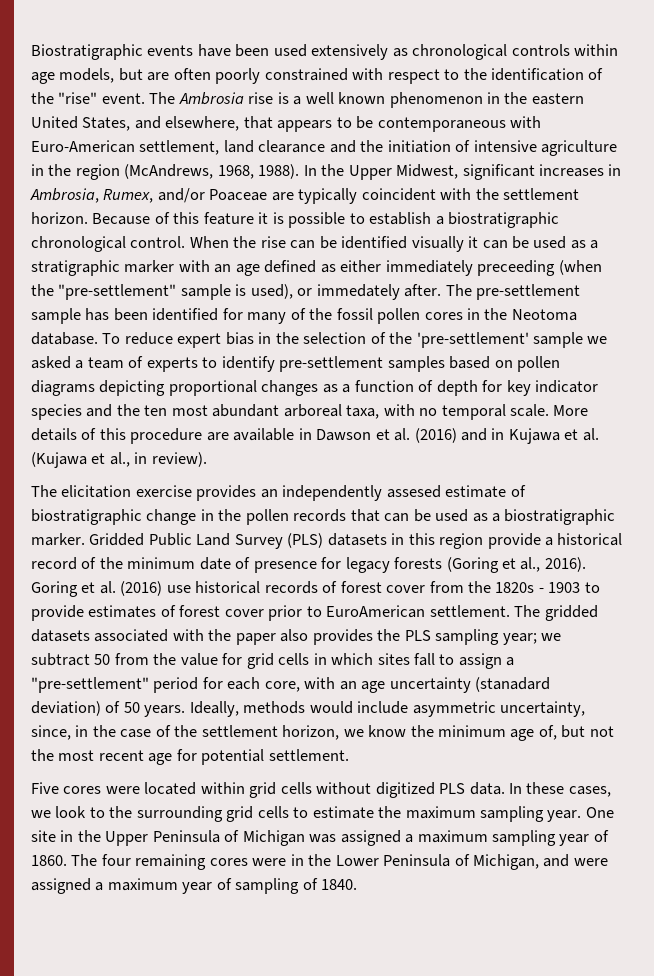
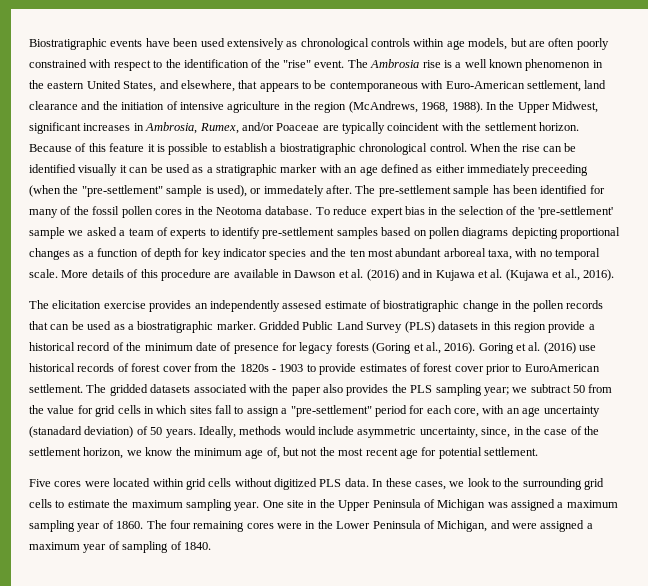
- More details of this procedure are available in Dawson et al. (2016) and in Kujawa et al. (Kujawa et al., in review).
+ More details of this procedure are available in Dawson et al. (2016) and in Kujawa et al. (Kujawa et al., 2016).

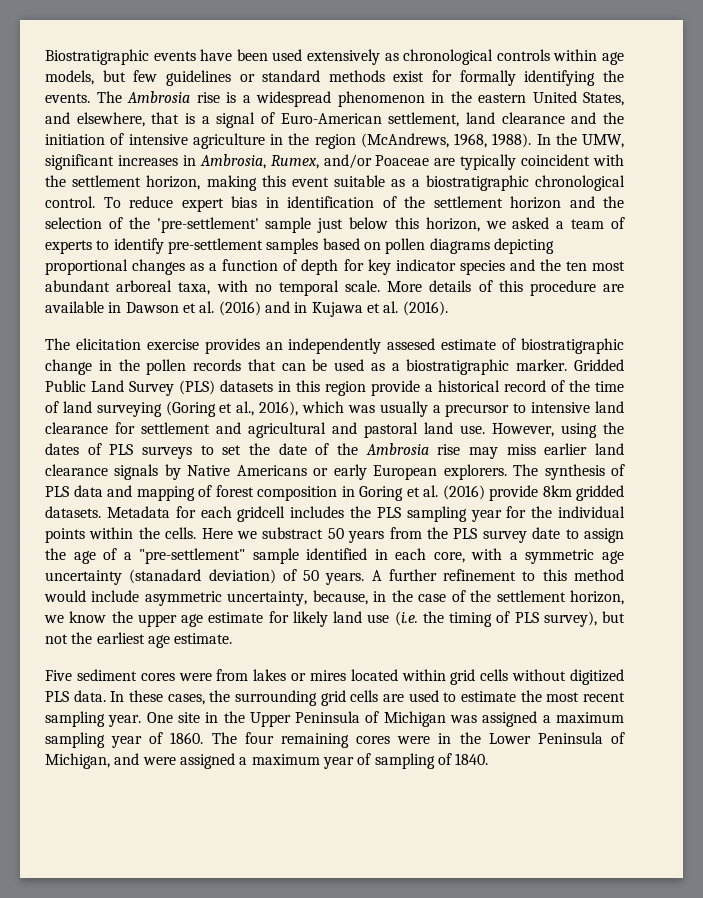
- Biostratigraphic events have been used extensively as chronological controls within age models, but are often poorly constrained with respect to the identification of the "rise" event.
+ Biostratigraphic events have been used extensively as chronological controls within age models, but few guidelines or standard methods exist for formally identifying the events.
- The Ambrosia rise is a well known phenomenon in the eastern United States, and elsewhere, that appears to be contemporaneous with Euro-American settlement, land clearance and the initiation of intensive agriculture in the region (McAndrews, 1968, 1988).
+ The Ambrosia rise is a widespread phenomenon in the eastern United States, and elsewhere, that is a signal of Euro-American settlement, land clearance and the initiation of intensive agriculture in the region (McAndrews, 1968, 1988).
- In the Upper Midwest, significant increases in Ambrosia, Rumex, and/or Poaceae are typically coincident with the settlement horizon. Because of this feature it is possible to establish a biostratigraphic chronological control. When the rise can be identified visually it can be used as a stratigraphic marker with an age defined as either immediately preceeding (when the "pre-settlement" sample is used), or immedately after. The pre-settlement sample has been identified for many of the fossil pollen cores in the Neotoma database.
+ In the UMW, significant increases in Ambrosia, Rumex, and/or Poaceae are typically coincident with the settlement horizon, making this event suitable as a biostratigraphic chronological control.
- To reduce expert bias in the selection of the 'pre-settlement' sample we asked a team of experts to identify pre-settlement samples based on pollen diagrams depicting proportional changes as a function of depth for key indicator species and the ten most abundant arboreal taxa, with no temporal scale.
+ To reduce expert bias in identification of the settlement horizon and the selection of the 'pre-settlement' sample just below this horizon, we asked a team of experts to identify pre-settlement samples based on pollen diagrams depicting proportional changes as a function of depth for key indicator species and the ten most abundant arboreal taxa, with no temporal scale.
- More details of this procedure are available in Dawson et al. (2016) and in Kujawa et al. (Kujawa et al., 2016).
+ More details of this procedure are available in Dawson et al. (2016) and in Kujawa et al. (2016).
- Gridded Public Land Survey (PLS) datasets in this region provide a historical record of the minimum date of presence for legacy forests (Goring et al., 2016). Goring et al. (2016) use historical records of forest cover from the 1820s - 1903 to provide estimates of forest cover prior to EuroAmerican settlement. The gridded datasets associated with the paper also provides the PLS sampling year; we subtract 50 from the value for grid cells in which sites fall to assign a "pre-settlement" period for each core, with an age uncertainty (stanadard deviation) of 50 years.
+ Gridded Public Land Survey (PLS) datasets in this region provide a historical record of the time of land surveying (Goring et al., 2016), which was usually a precursor to intensive land clearance for settlement and agricultural and pastoral land use. However, using the dates of PLS surveys to set the date of the Ambrosia rise may miss earlier land clearance signals by Native Americans or early European explorers. The synthesis of PLS data and mapping of forest composition in Goring et al. (2016) provide 8km gridded datasets. Metadata for each gridcell includes the PLS sampling year for the individual points within the cells. Here we substract 50 years from the PLS survey date to assign the age of a "pre-settlement" sample identified in each core, with a symmetric age uncertainty (stanadard deviation) of 50 years.
- Ideally, methods would include asymmetric uncertainty, since, in the case of the settlement horizon, we know the minimum age of, but not the most recent age for potential settlement.
+ A further refinement to this method would include asymmetric uncertainty, because, in the case of the settlement horizon, we know the upper age estimate for likely land use (i.e. the timing of PLS survey), but not the earliest age estimate.
- Five cores were located within grid cells without digitized PLS data.
+ Five sediment cores were from lakes or mires located within grid cells without digitized PLS data.
- In these cases, we look to the surrounding grid cells to estimate the maximum sampling year.
+ In these cases, the surrounding grid cells are used to estimate the most recent sampling year.

